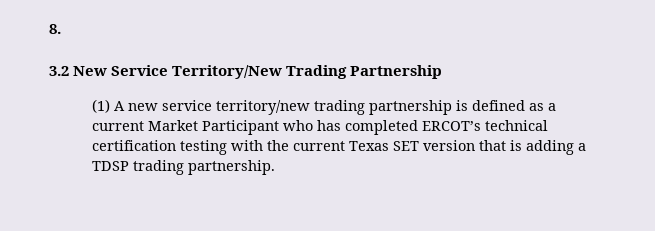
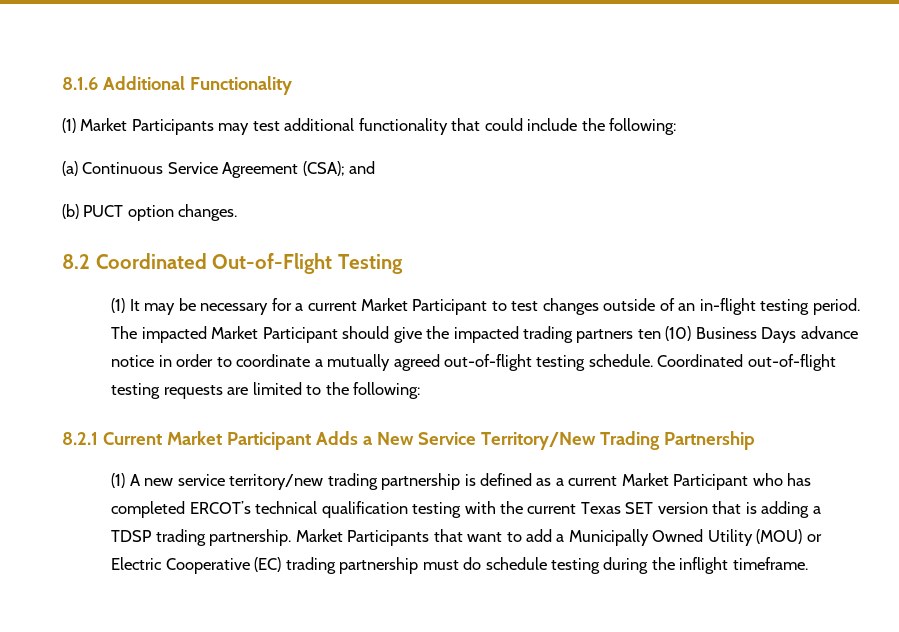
- 8.
- 3.2 New Service Territory/New Trading Partnership
+ 8.1.6 Additional Functionality
+ (1) Market Participants may test additional functionality that could include the following:
+ (a) Continuous Service Agreement (CSA); and
+ (b) PUCT option changes.
+ 8.2 Coordinated Out-of-Flight Testing
+ (1) It may be necessary for a current Market Participant to test changes outside of an in-flight testing period. The impacted Market Participant should give the impacted trading partners ten (10) Business Days advance notice in order to coordinate a mutually agreed out-of-flight testing schedule. Coordinated out-of-flight testing requests are limited to the following:
+ 8.2.1 Current Market Participant Adds a New Service Territory/New Trading Partnership
- (1) A new service territory/new trading partnership is defined as a current Market Participant who has completed ERCOT’s technical certification testing with the current Texas SET version that is adding a TDSP trading partnership.
+ (1) A new service territory/new trading partnership is defined as a current Market Participant who has completed ERCOT’s technical qualification testing with the current Texas SET version that is adding a TDSP trading partnership.
+ Market Participants that want to add a Municipally Owned Utility (MOU) or Electric Cooperative (EC) trading partnership must do schedule testing during the inflight timeframe.

